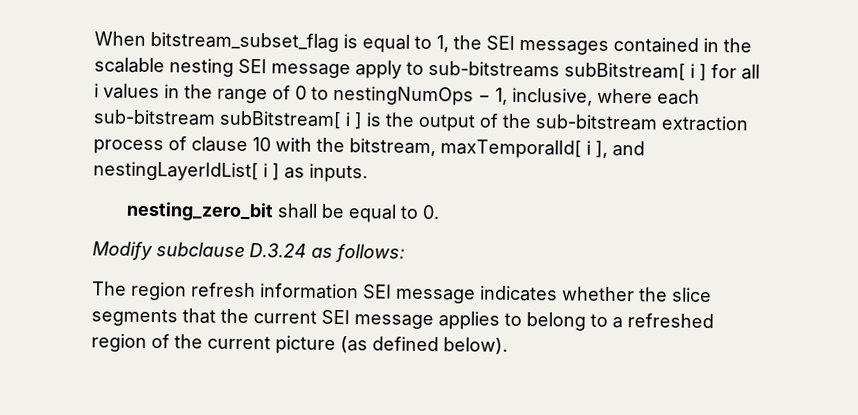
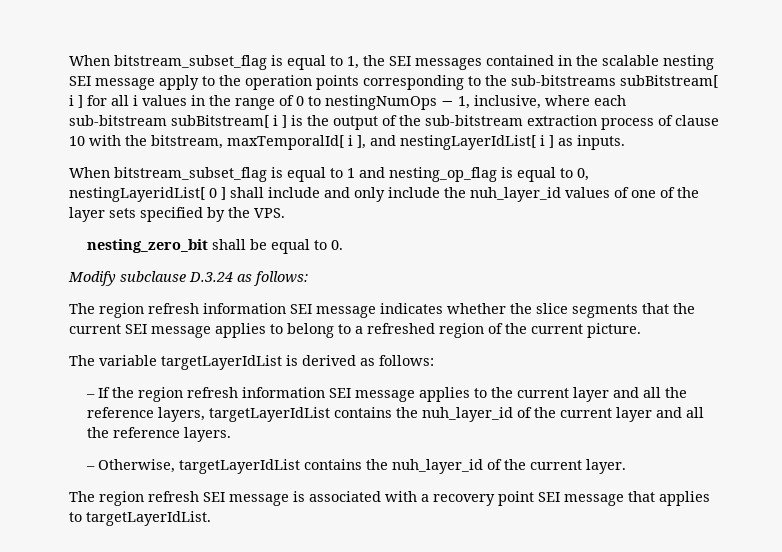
- When bitstream_subset_flag is equal to 1, the SEI messages contained in the scalable nesting SEI message apply to sub-bitstreams subBitstream[ i ] for all i values in the range of 0 to nestingNumOps − 1, inclusive, where each sub-bitstream subBitstream[ i ] is the output of the sub-bitstream extraction process of clause 10 with the bitstream, maxTemporalId[ i ], and nestingLayerIdList[ i ] as inputs.
+ When bitstream_subset_flag is equal to 1, the SEI messages contained in the scalable nesting SEI message apply to the operation points corresponding to the sub-bitstreams subBitstream[ i ] for all i values in the range of 0 to nestingNumOps − 1, inclusive, where each sub-bitstream subBitstream[ i ] is the output of the sub-bitstream extraction process of clause 10 with the bitstream, maxTemporalId[ i ], and nestingLayerIdList[ i ] as inputs.
+ When bitstream_subset_flag is equal to 1 and nesting_op_flag is equal to 0, nestingLayeridList[ 0 ] shall include and only include the nuh_layer_id values of one of the layer sets specified by the VPS.
- The region refresh information SEI message indicates whether the slice segments that the current SEI message applies to belong to a refreshed region of the current picture (as defined below).
+ The region refresh information SEI message indicates whether the slice segments that the current SEI message applies to belong to a refreshed region of the current picture.
+ The variable targetLayerIdList is derived as follows:
+ – If the region refresh information SEI message applies to the current layer and all the reference layers, targetLayerIdList contains the nuh_layer_id of the current layer and all the reference layers.
+ – Otherwise, targetLayerIdList contains the nuh_layer_id of the current layer.
+ The region refresh SEI message is associated with a recovery point SEI message that applies to targetLayerIdList.

